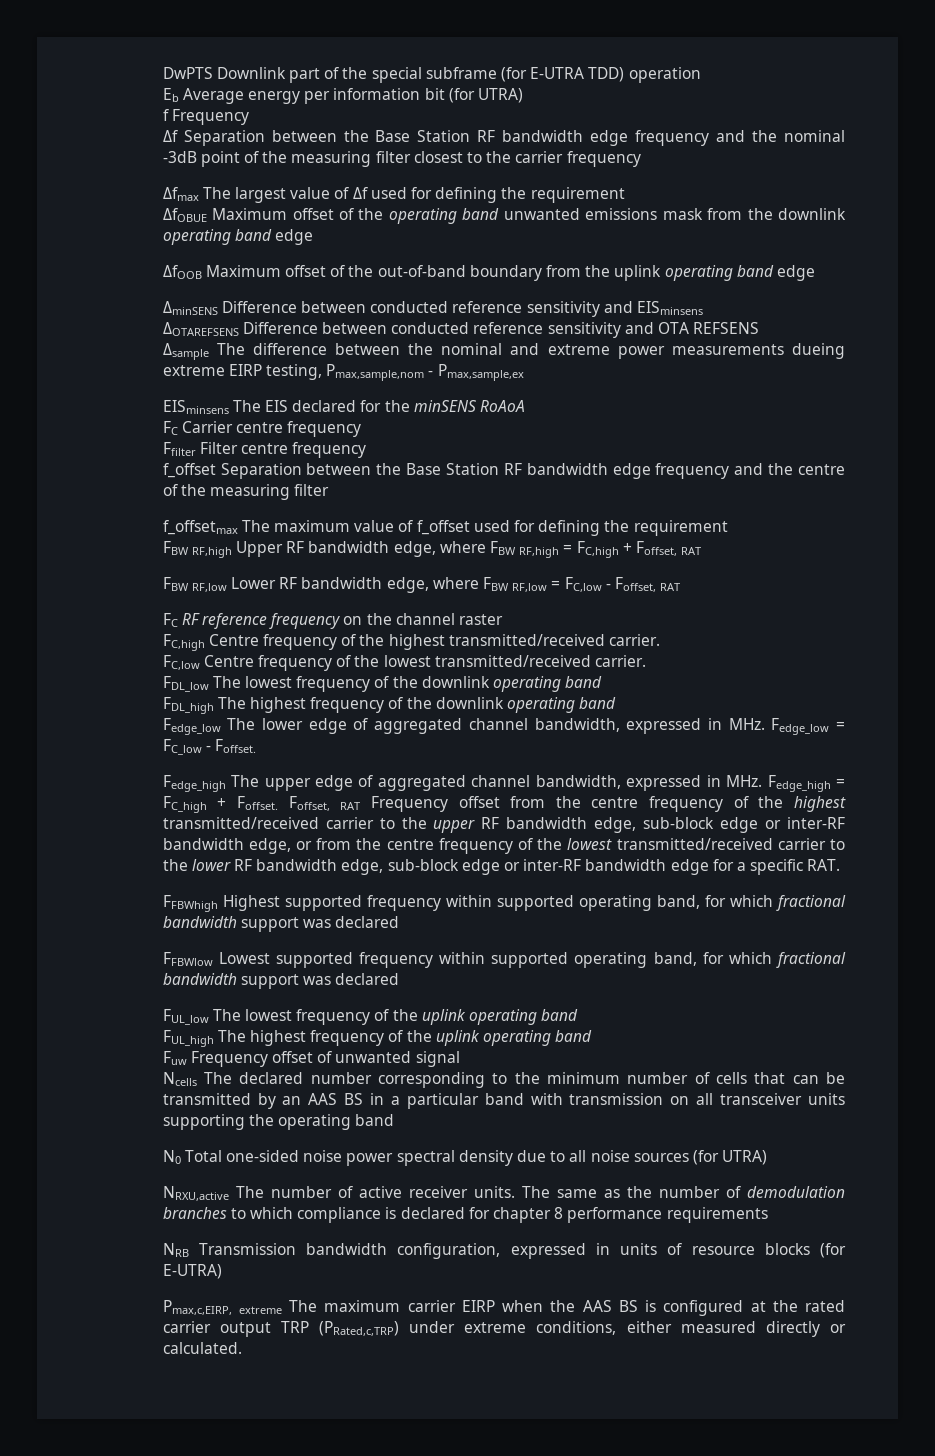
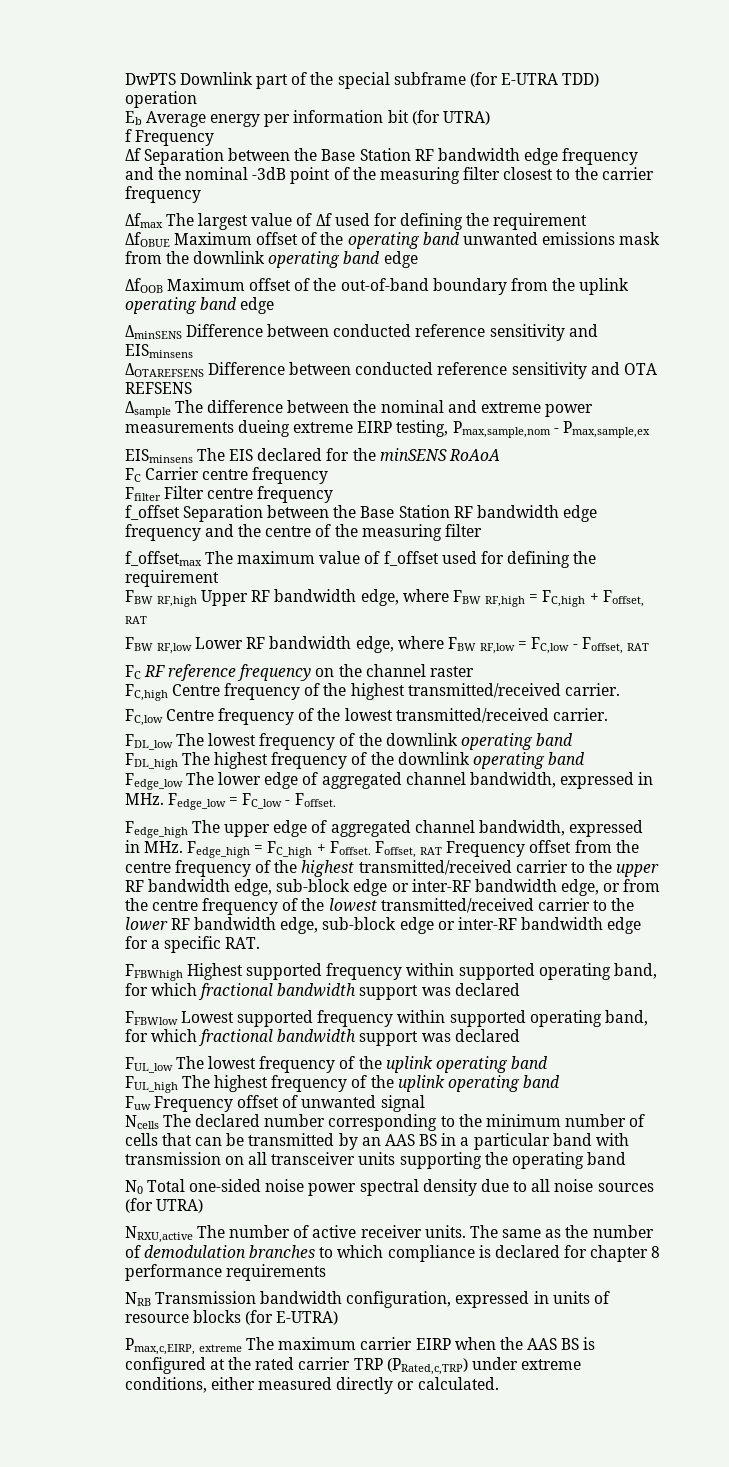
- Pmax,c,EIRP, extreme The maximum carrier EIRP when the AAS BS is configured at the rated carrier output TRP (PRated,c,TRP) under extreme conditions, either measured directly or calculated.
+ Pmax,c,EIRP, extreme The maximum carrier EIRP when the AAS BS is configured at the rated carrier TRP (PRated,c,TRP) under extreme conditions, either measured directly or calculated.

